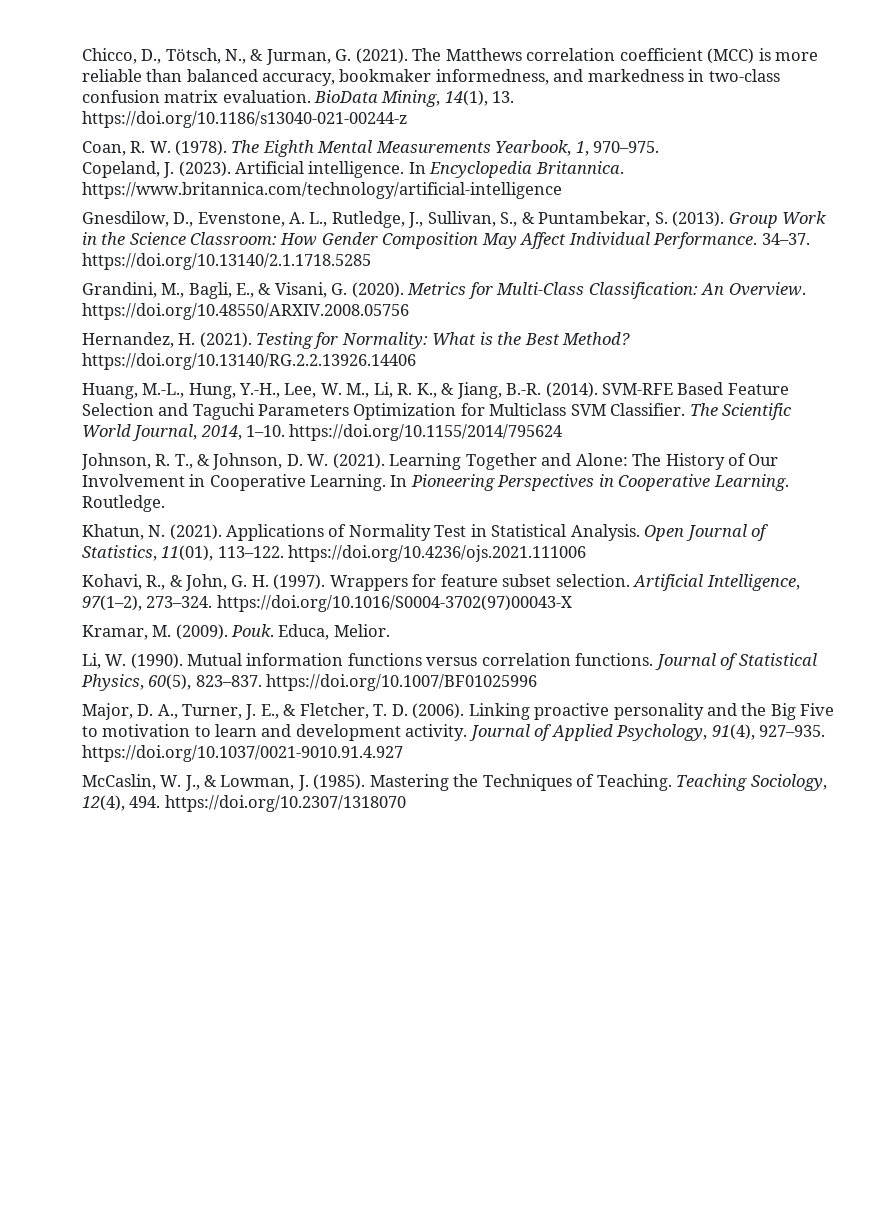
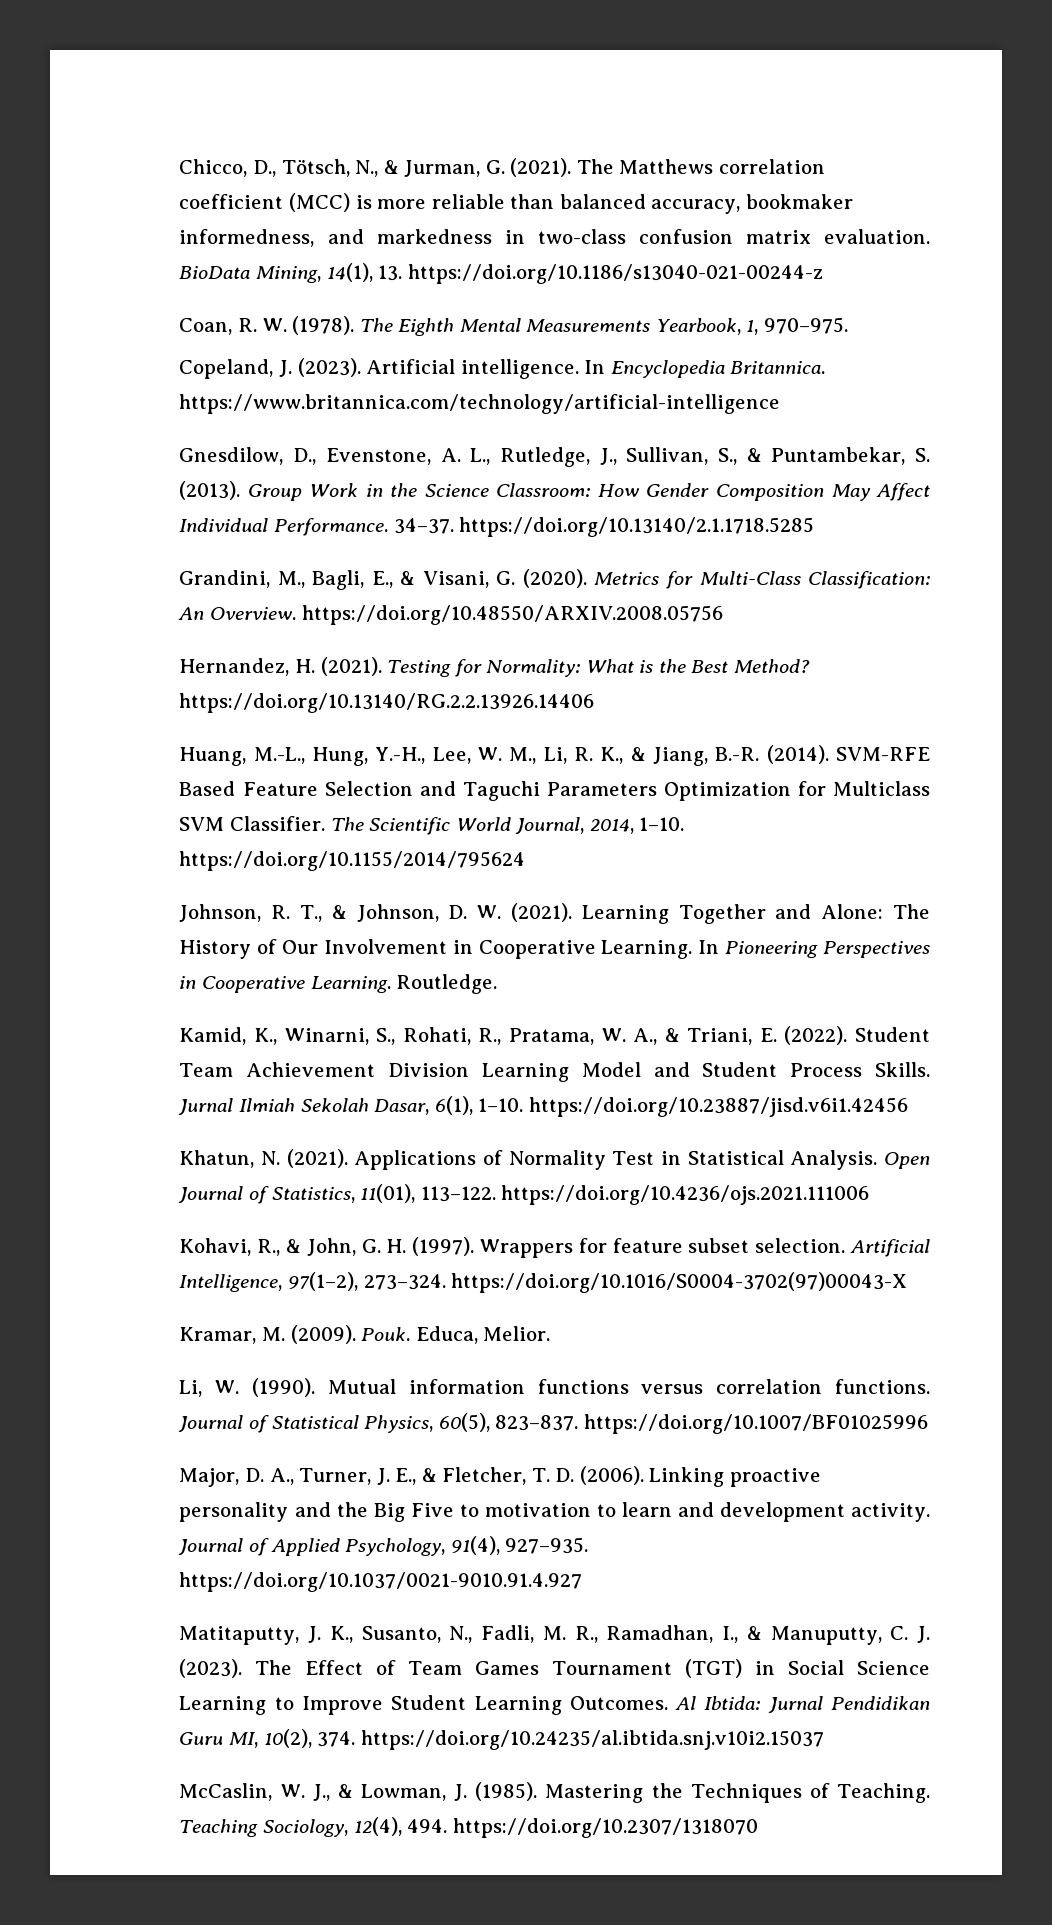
+ Kamid, K., Winarni, S., Rohati, R., Pratama, W. A., & Triani, E. (2022). Student Team Achievement Division Learning Model and Student Process Skills. Jurnal Ilmiah Sekolah Dasar, 6(1), 1–10. https://doi.org/10.23887/jisd.v6i1.42456
+ Matitaputty, J. K., Susanto, N., Fadli, M. R., Ramadhan, I., & Manuputty, C. J. (2023). The Effect of Team Games Tournament (TGT) in Social Science Learning to Improve Student Learning Outcomes. Al Ibtida: Jurnal Pendidikan Guru MI, 10(2), 374. https://doi.org/10.24235/al.ibtida.snj.v10i2.15037

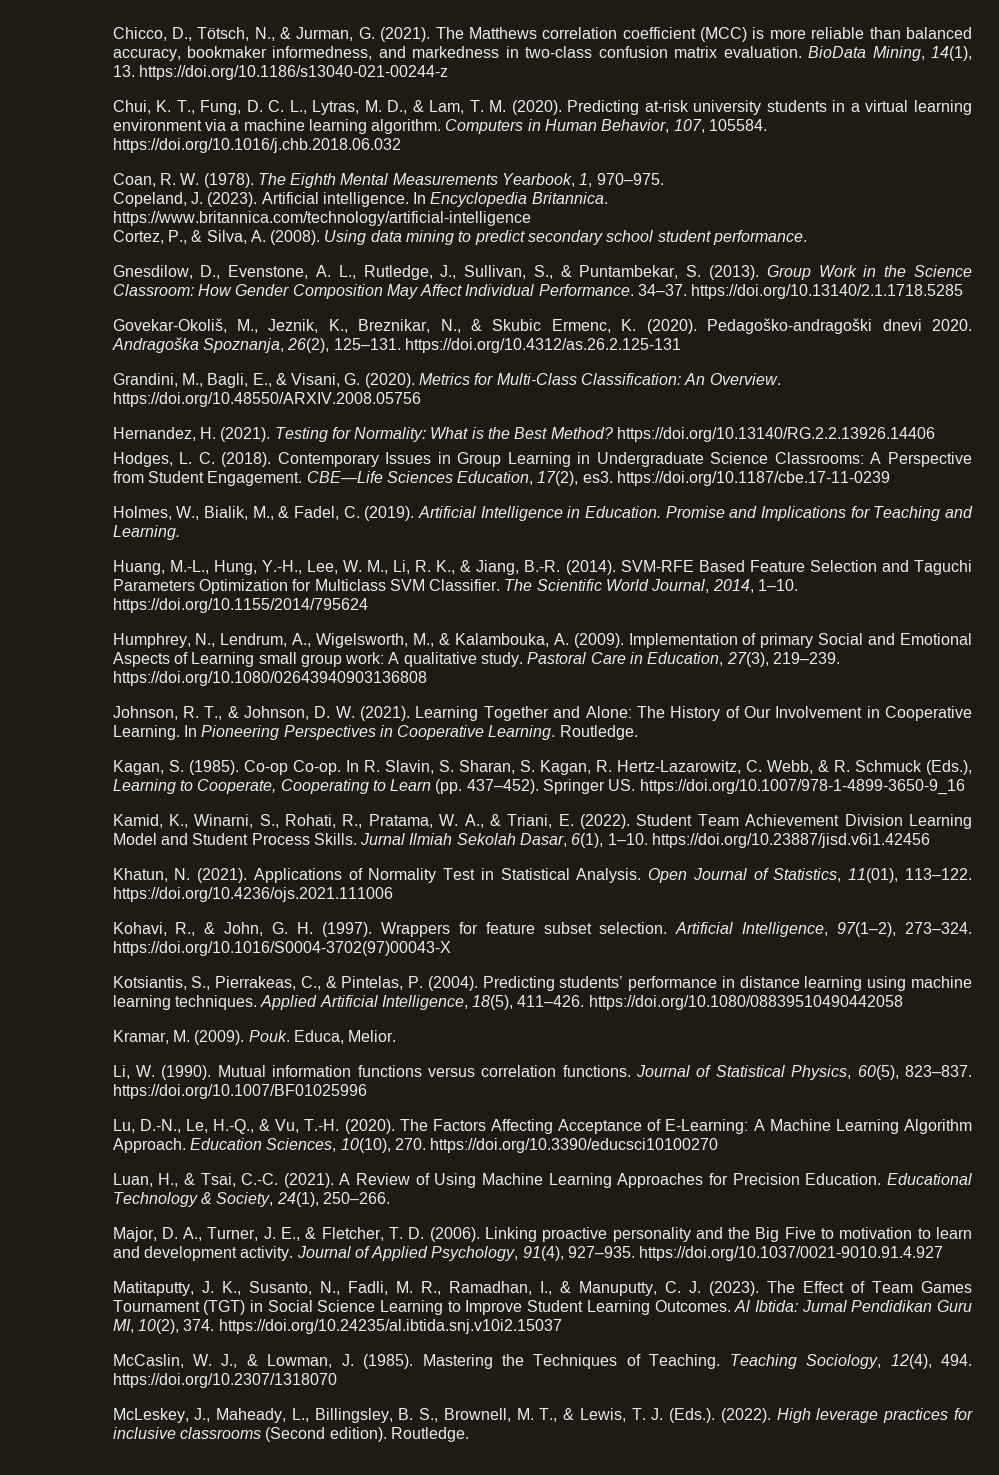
+ Chui, K. T., Fung, D. C. L., Lytras, M. D., & Lam, T. M. (2020). Predicting at-risk university students in a virtual learning environment via a machine learning algorithm. Computers in Human Behavior, 107, 105584. https://doi.org/10.1016/j.chb.2018.06.032
+ Cortez, P., & Silva, A. (2008). Using data mining to predict secondary school student performance.
+ Govekar-Okoliš, M., Jeznik, K., Breznikar, N., & Skubic Ermenc, K. (2020). Pedagoško-andragoški dnevi 2020. Andragoška Spoznanja, 26(2), 125–131. https://doi.org/10.4312/as.26.2.125-131
+ Hodges, L. C. (2018). Contemporary Issues in Group Learning in Undergraduate Science Classrooms: A Perspective from Student Engagement. CBE—Life Sciences Education, 17(2), es3. https://doi.org/10.1187/cbe.17-11-0239
+ Holmes, W., Bialik, M., & Fadel, C. (2019). Artificial Intelligence in Education. Promise and Implications for Teaching and Learning.
+ Humphrey, N., Lendrum, A., Wigelsworth, M., & Kalambouka, A. (2009). Implementation of primary Social and Emotional Aspects of Learning small group work: A qualitative study. Pastoral Care in Education, 27(3), 219–239. https://doi.org/10.1080/02643940903136808
+ Kagan, S. (1985). Co-op Co-op. In R. Slavin, S. Sharan, S. Kagan, R. Hertz-Lazarowitz, C. Webb, & R. Schmuck (Eds.), Learning to Cooperate, Cooperating to Learn (pp. 437–452). Springer US. https://doi.org/10.1007/978-1-4899-3650-9_16
+ Kotsiantis, S., Pierrakeas, C., & Pintelas, P. (2004). Predicting students’ performance in distance learning using machine learning techniques. Applied Artificial Intelligence, 18(5), 411–426. https://doi.org/10.1080/08839510490442058
+ Lu, D.-N., Le, H.-Q., & Vu, T.-H. (2020). The Factors Affecting Acceptance of E-Learning: A Machine Learning Algorithm Approach. Education Sciences, 10(10), 270. https://doi.org/10.3390/educsci10100270
+ Luan, H., & Tsai, C.-C. (2021). A Review of Using Machine Learning Approaches for Precision Education. Educational Technology & Society, 24(1), 250–266.
+ McLeskey, J., Maheady, L., Billingsley, B. S., Brownell, M. T., & Lewis, T. J. (Eds.). (2022). High leverage practices for inclusive classrooms (Second edition). Routledge.

